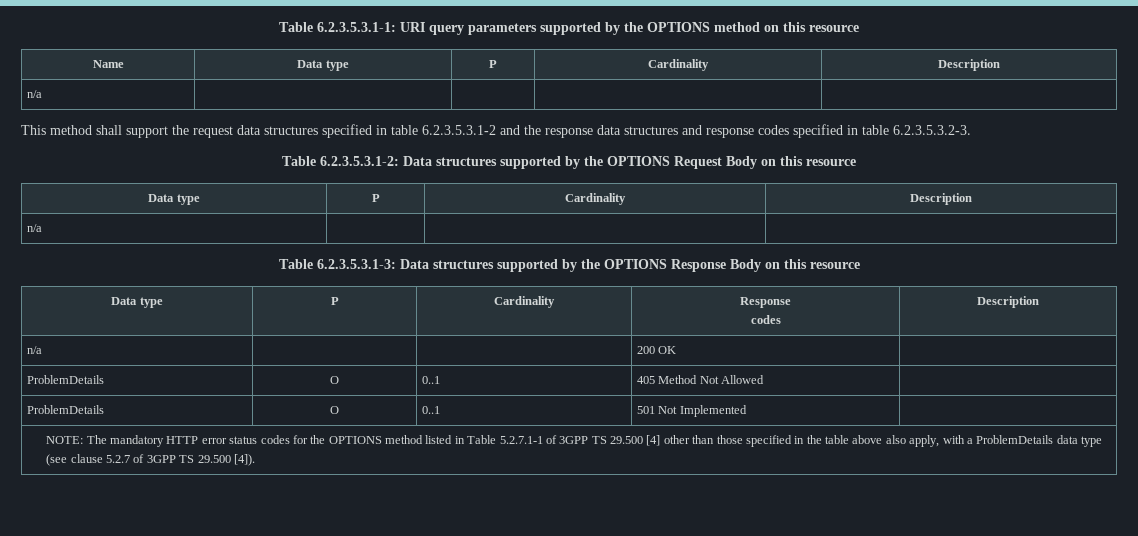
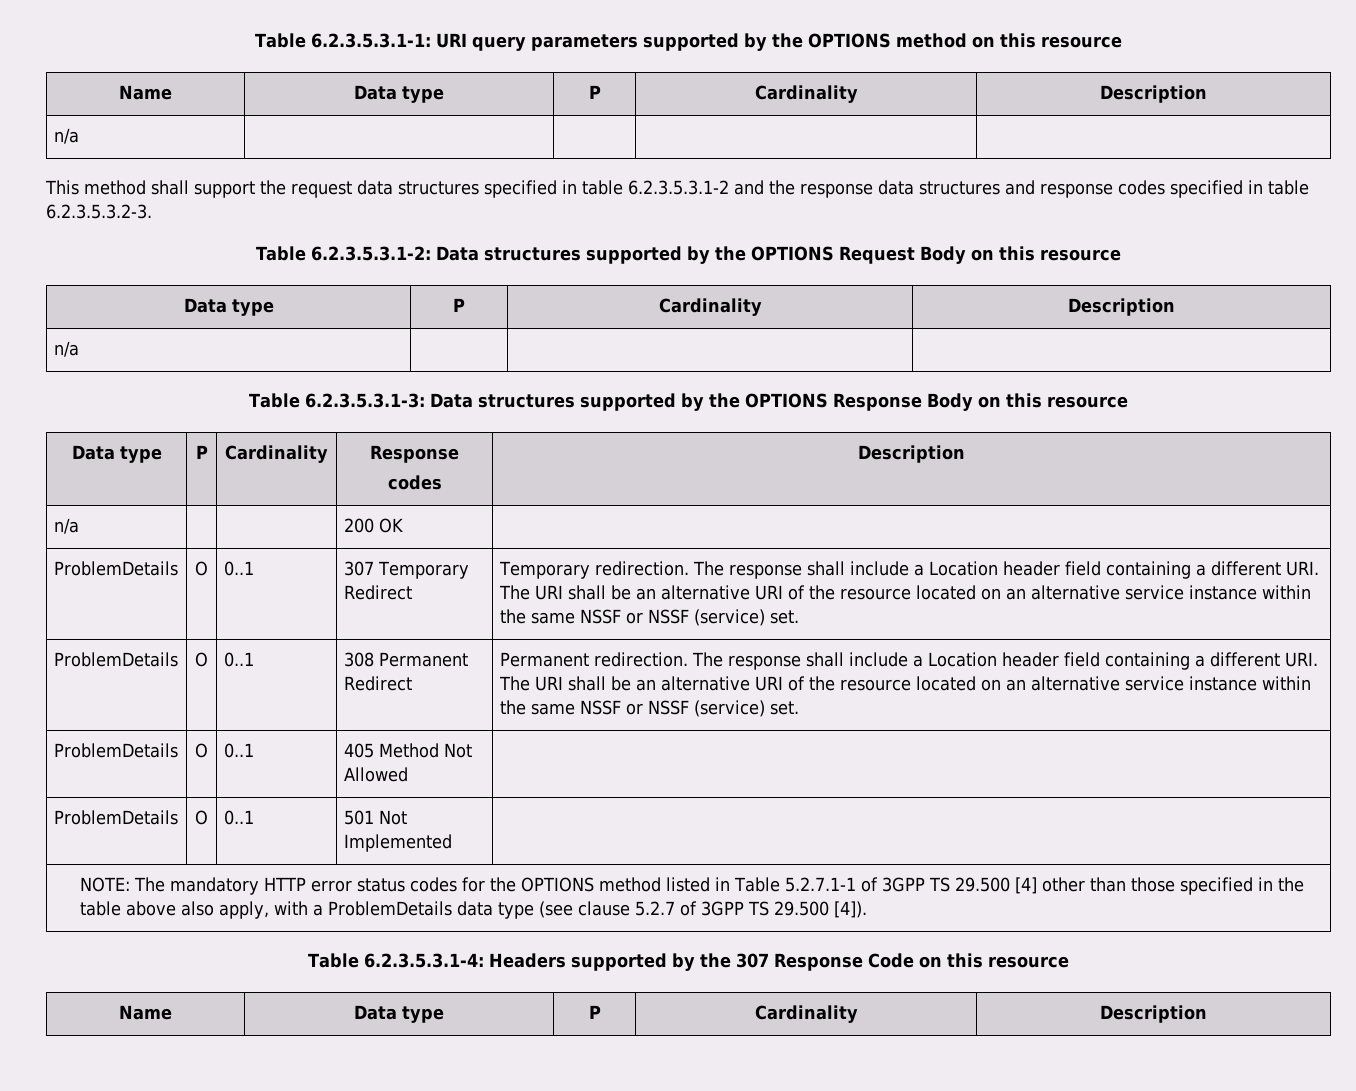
+ ProblemDetails | O | 0..1 | 307 Temporary Redirect | Temporary redirection. The response shall include a Location header field containing a different URI. The URI shall be an alternative URI of the resource located on an alternative service instance within the same NSSF or NSSF (service) set.
+ ProblemDetails | O | 0..1 | 308 Permanent Redirect | Permanent redirection. The response shall include a Location header field containing a different URI. The URI shall be an alternative URI of the resource located on an alternative service instance within the same NSSF or NSSF (service) set.
+ Table 6.2.3.5.3.1-4: Headers supported by the 307 Response Code on this resource
+ Name | Data type | P | Cardinality | Description

